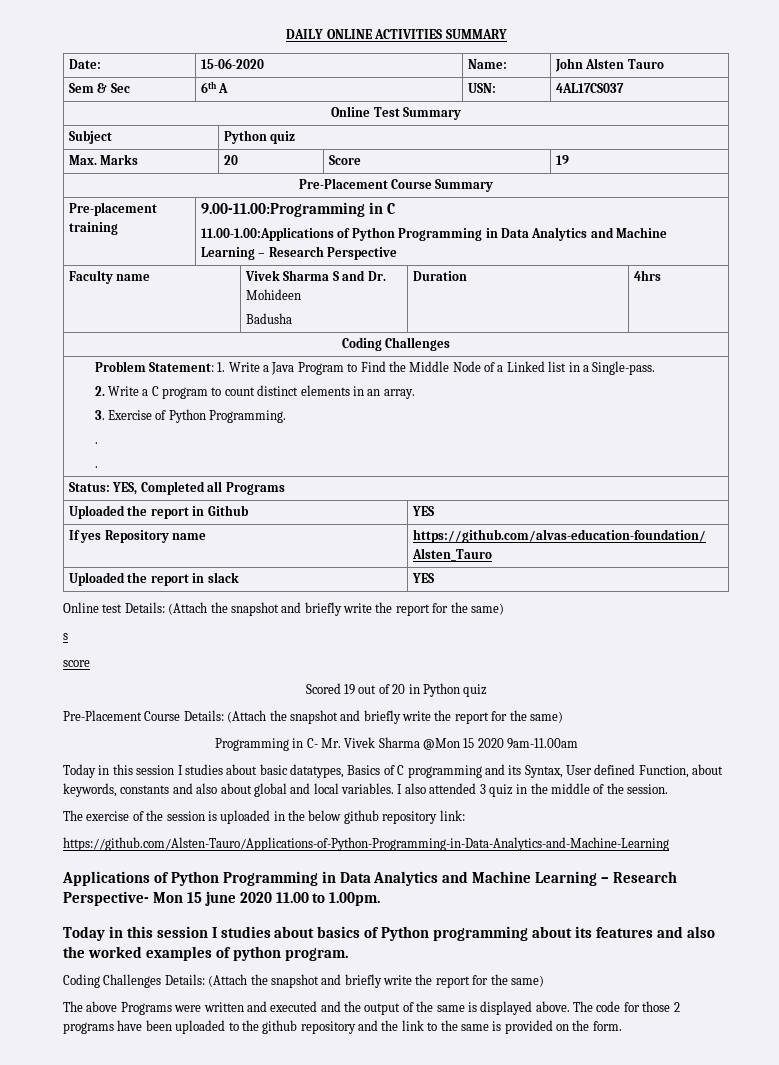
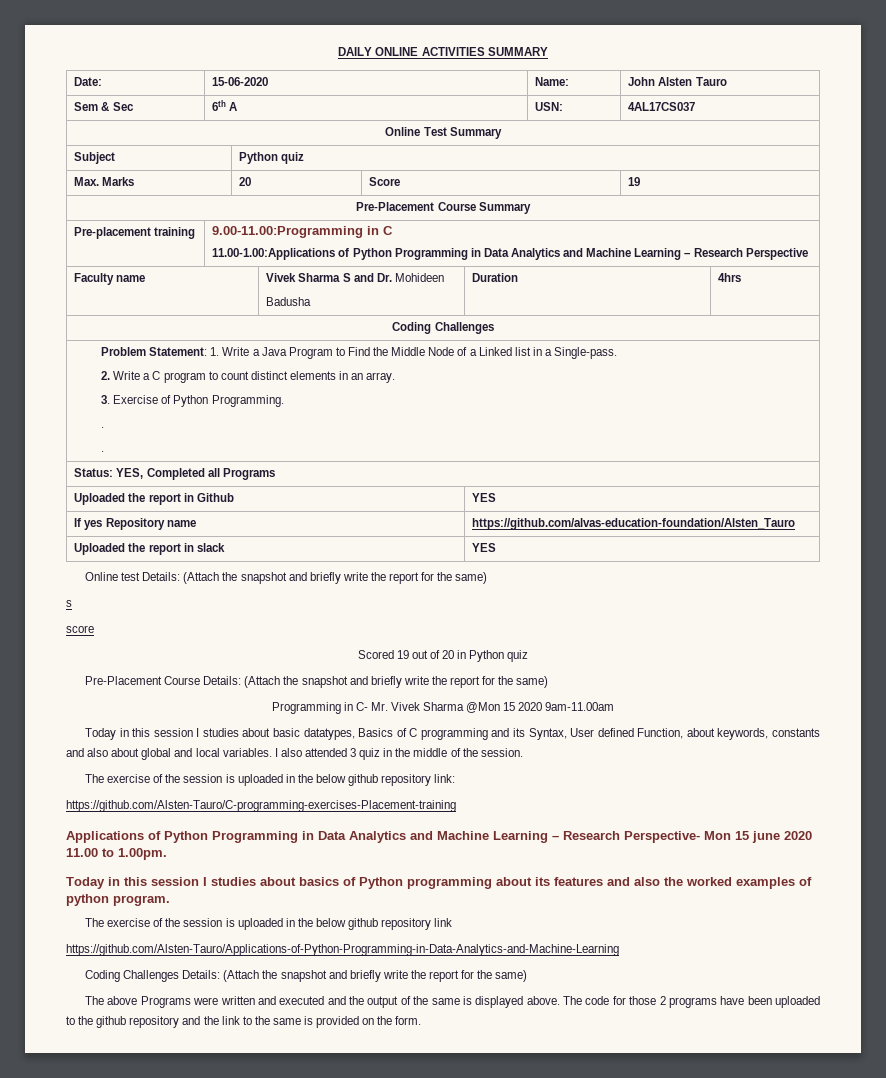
- https://github.com/Alsten-Tauro/Applications-of-Python-Programming-in-Data-Analytics-and-Machine-Learning
+ https://github.com/Alsten-Tauro/C-programming-exercises-Placement-training
+ The exercise of the session is uploaded in the below github repository link
+ https://github.com/Alsten-Tauro/Applications-of-Python-Programming-in-Data-Analytics-and-Machine-Learning

